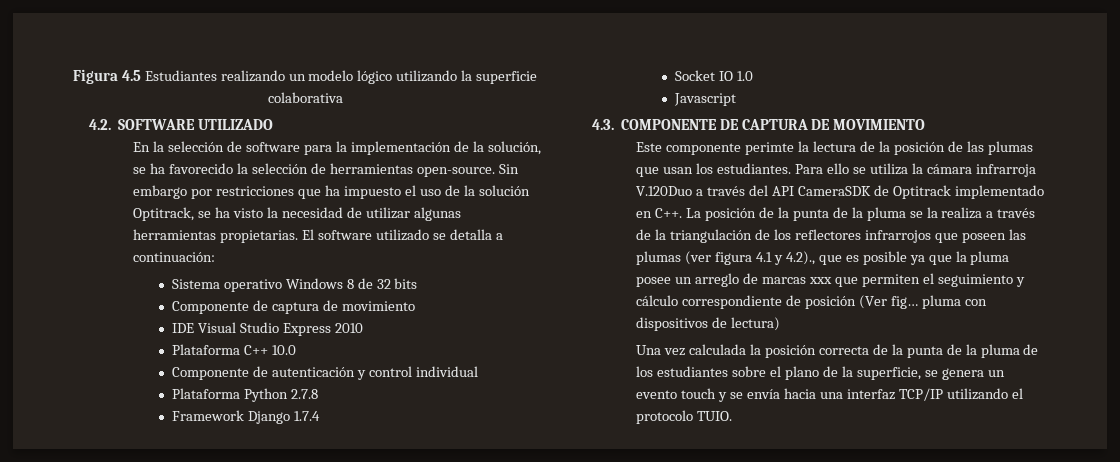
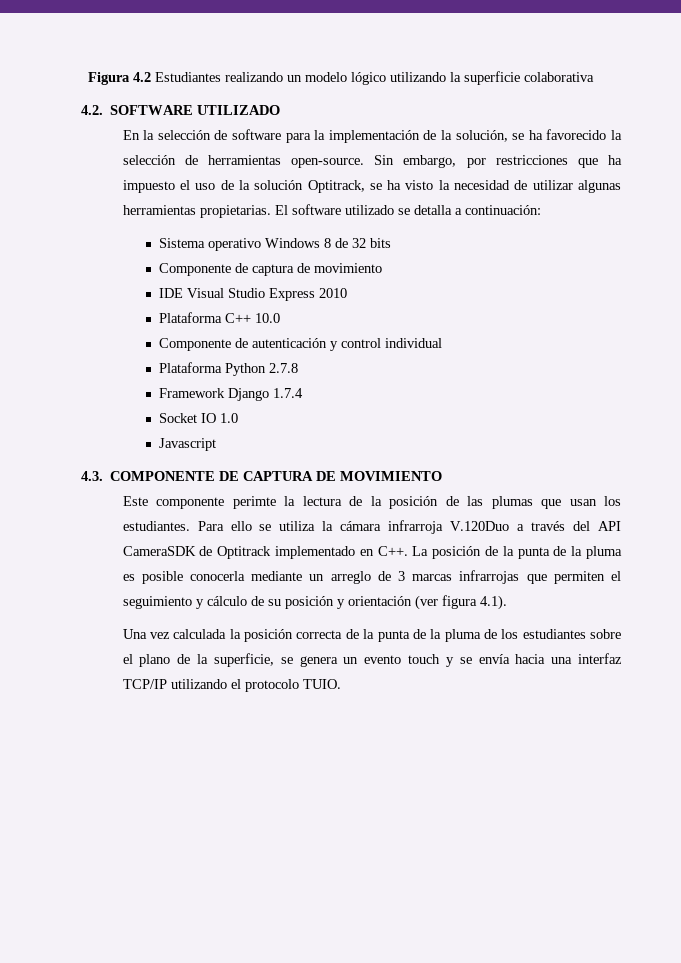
- Figura 4.5 Estudiantes realizando un modelo lógico utilizando la superficie colaborativa
+ Figura 4.2 Estudiantes realizando un modelo lógico utilizando la superficie colaborativa
- Sin embargo por restricciones que ha impuesto el uso de la solución Optitrack, se ha visto la necesidad de utilizar algunas herramientas propietarias.
+ Sin embargo, por restricciones que ha impuesto el uso de la solución Optitrack, se ha visto la necesidad de utilizar algunas herramientas propietarias.
- Para ello se utiliza la cámara infrarroja V.120Duo a través del API CameraSDK de Optitrack implementado en C++. La posición de la punta de la pluma se la realiza a través de la triangulación de los reflectores infrarrojos que poseen las plumas (ver figura 4.1 y 4.2)., que es posible ya que la pluma posee un arreglo de marcas xxx que permiten el seguimiento y cálculo correspondiente de posición (Ver fig… pluma con dispositivos de lectura)
+ Para ello se utiliza la cámara infrarroja V.120Duo a través del API CameraSDK de Optitrack implementado en C++. La posición de la punta de la pluma es posible conocerla mediante un arreglo de 3 marcas infrarrojas que permiten el seguimiento y cálculo de su posición y orientación (ver figura 4.1).

